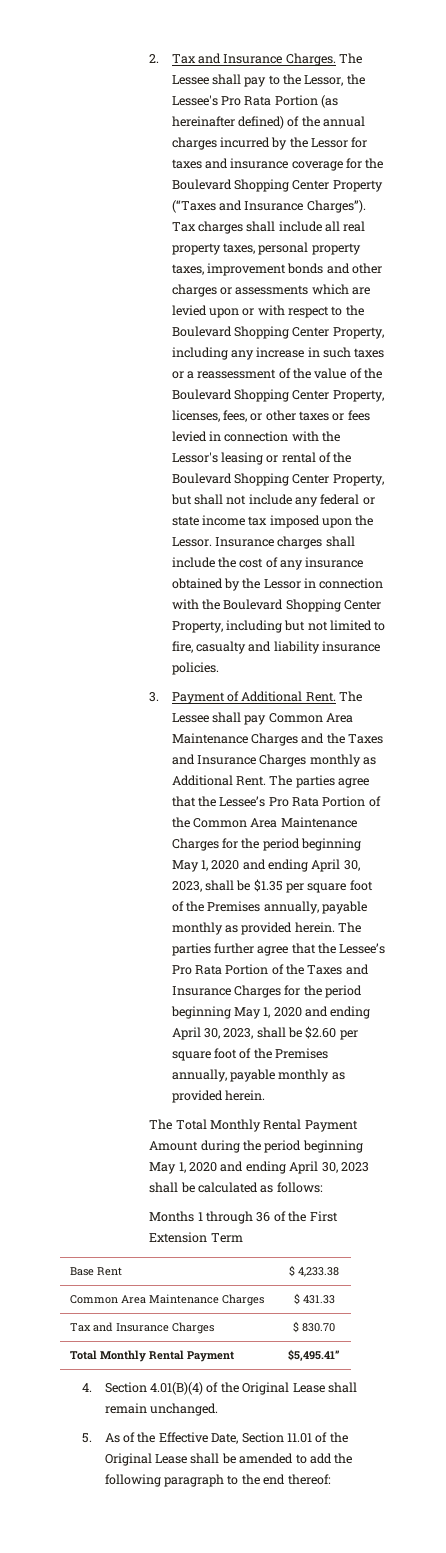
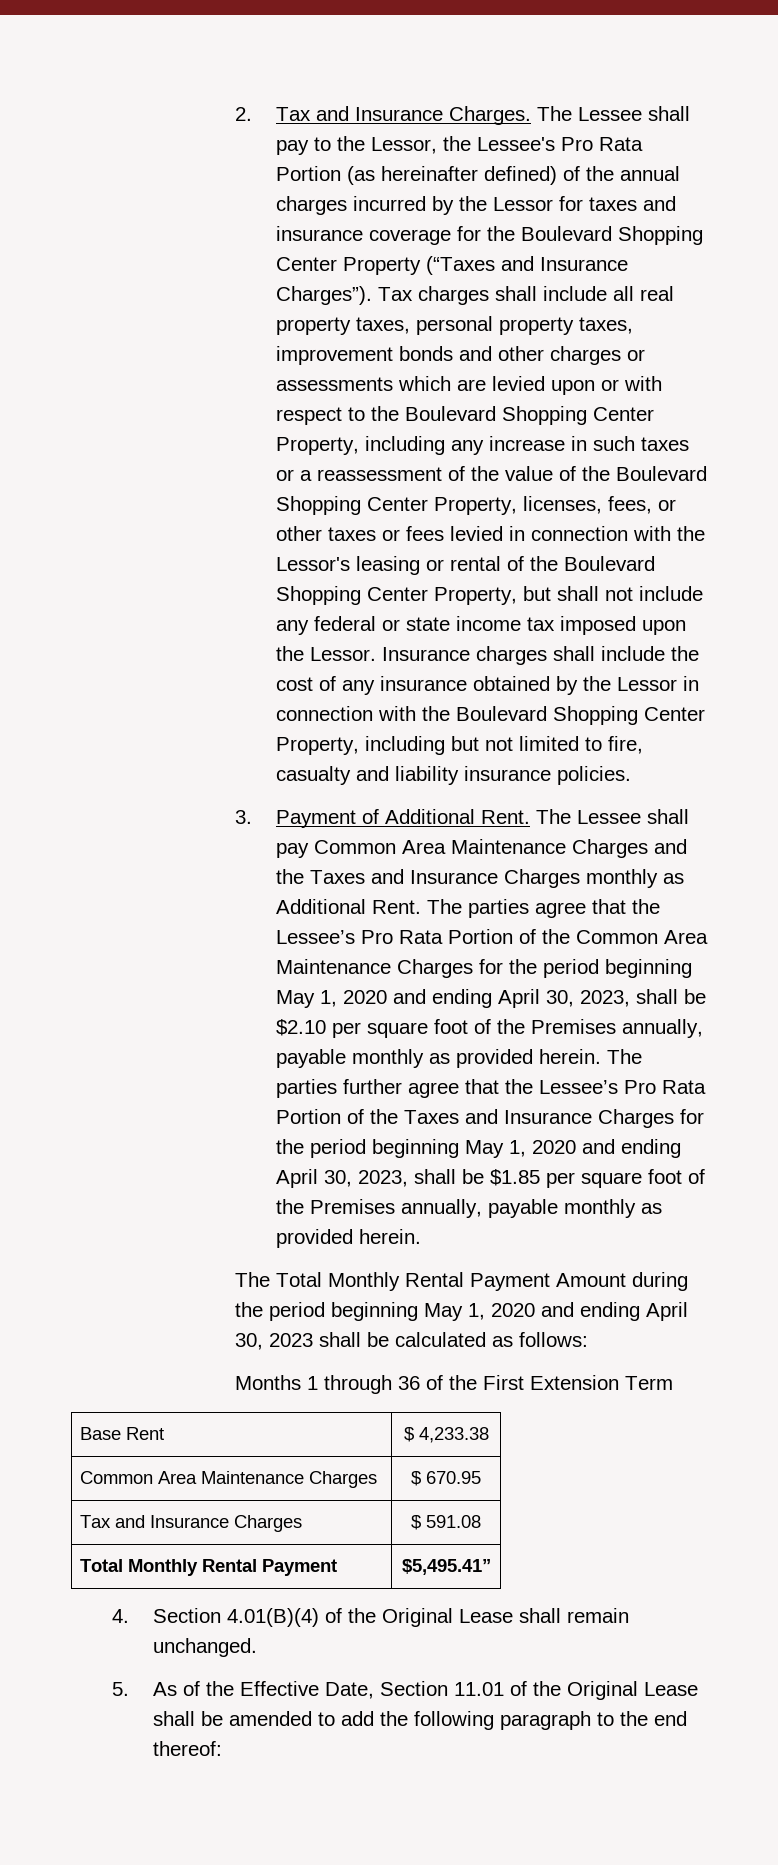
- The parties agree that the Lessee’s Pro Rata Portion of the Common Area Maintenance Charges for the period beginning May 1, 2020 and ending April 30, 2023, shall be $1.35 per square foot of the Premises annually, payable monthly as provided herein.
+ The parties agree that the Lessee’s Pro Rata Portion of the Common Area Maintenance Charges for the period beginning May 1, 2020 and ending April 30, 2023, shall be $2.10 per square foot of the Premises annually, payable monthly as provided herein.
- The parties further agree that the Lessee’s Pro Rata Portion of the Taxes and Insurance Charges for the period beginning May 1, 2020 and ending April 30, 2023, shall be $2.60 per square foot of the Premises annually, payable monthly as provided herein.
+ The parties further agree that the Lessee’s Pro Rata Portion of the Taxes and Insurance Charges for the period beginning May 1, 2020 and ending April 30, 2023, shall be $1.85 per square foot of the Premises annually, payable monthly as provided herein.
- Common Area Maintenance Charges | $ 431.33
+ Common Area Maintenance Charges | $ 670.95
- Tax and Insurance Charges | $ 830.70
+ Tax and Insurance Charges | $ 591.08

